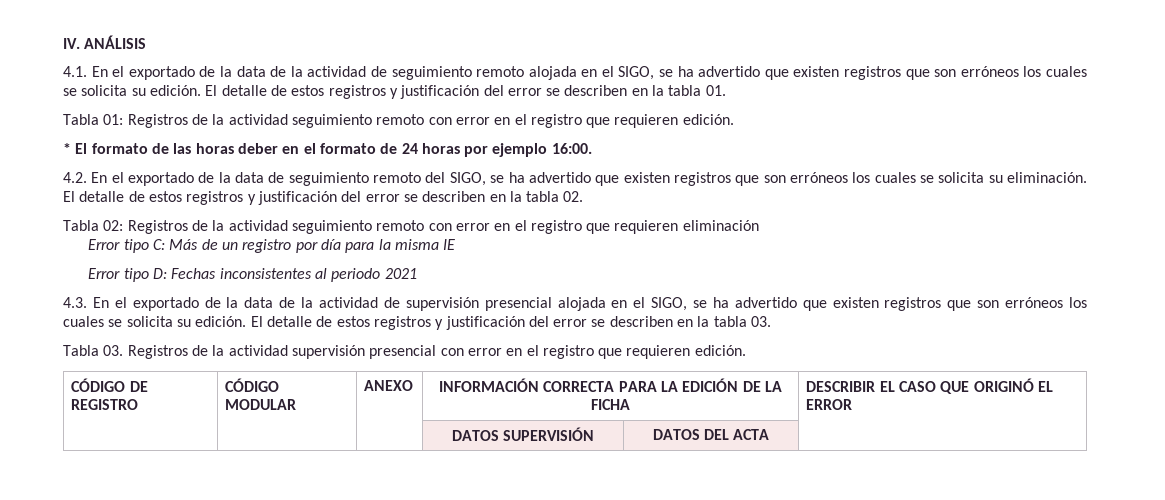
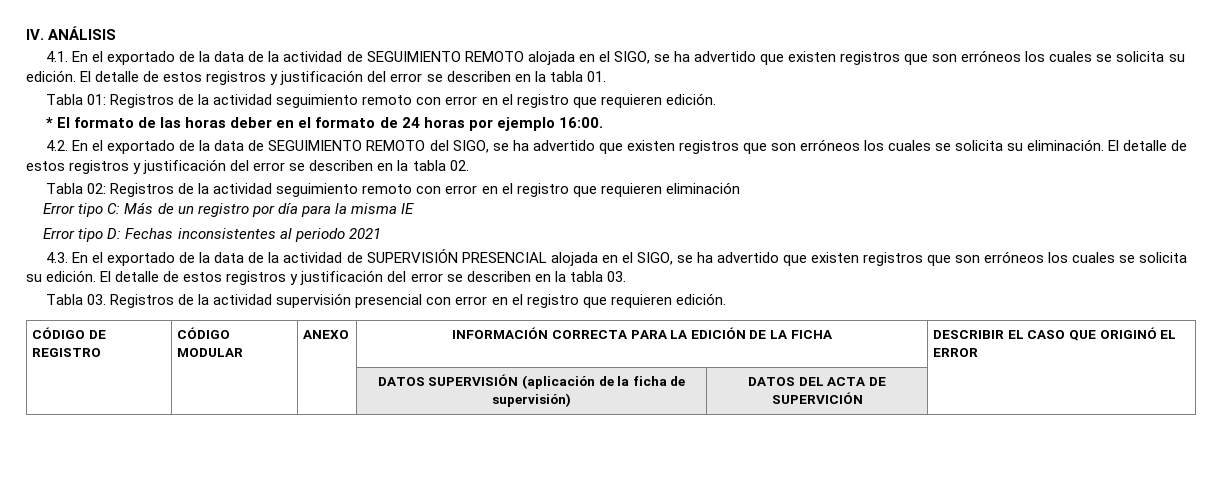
- 4.1. En el exportado de la data de la actividad de seguimiento remoto alojada en el SIGO, se ha advertido que existen registros que son erróneos los cuales se solicita su edición.
+ 4.1. En el exportado de la data de la actividad de SEGUIMIENTO REMOTO alojada en el SIGO, se ha advertido que existen registros que son erróneos los cuales se solicita su edición.
- 4.2. En el exportado de la data de seguimiento remoto del SIGO, se ha advertido que existen registros que son erróneos los cuales se solicita su eliminación.
+ 4.2. En el exportado de la data de SEGUIMIENTO REMOTO del SIGO, se ha advertido que existen registros que son erróneos los cuales se solicita su eliminación.
- 4.3. En el exportado de la data de la actividad de supervisión presencial alojada en el SIGO, se ha advertido que existen registros que son erróneos los cuales se solicita su edición.
+ 4.3. En el exportado de la data de la actividad de SUPERVISIÓN PRESENCIAL alojada en el SIGO, se ha advertido que existen registros que son erróneos los cuales se solicita su edición.
- | | | DATOS SUPERVISIÓN | DATOS DEL ACTA |
+ | | | DATOS SUPERVISIÓN (aplicación de la ficha de supervisión) | DATOS DEL ACTA DE SUPERVICIÓN |

